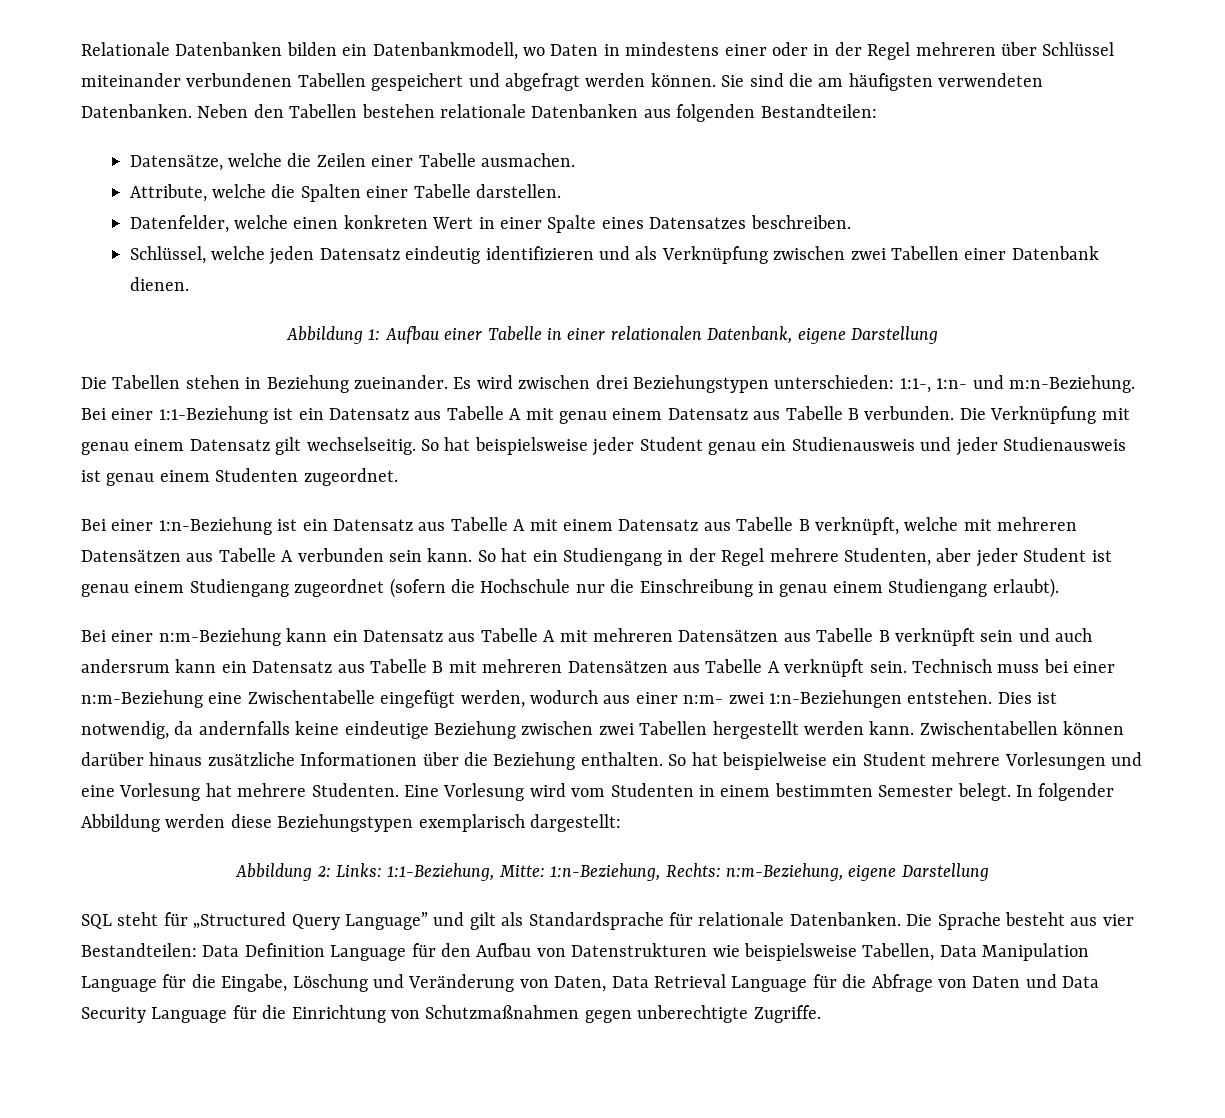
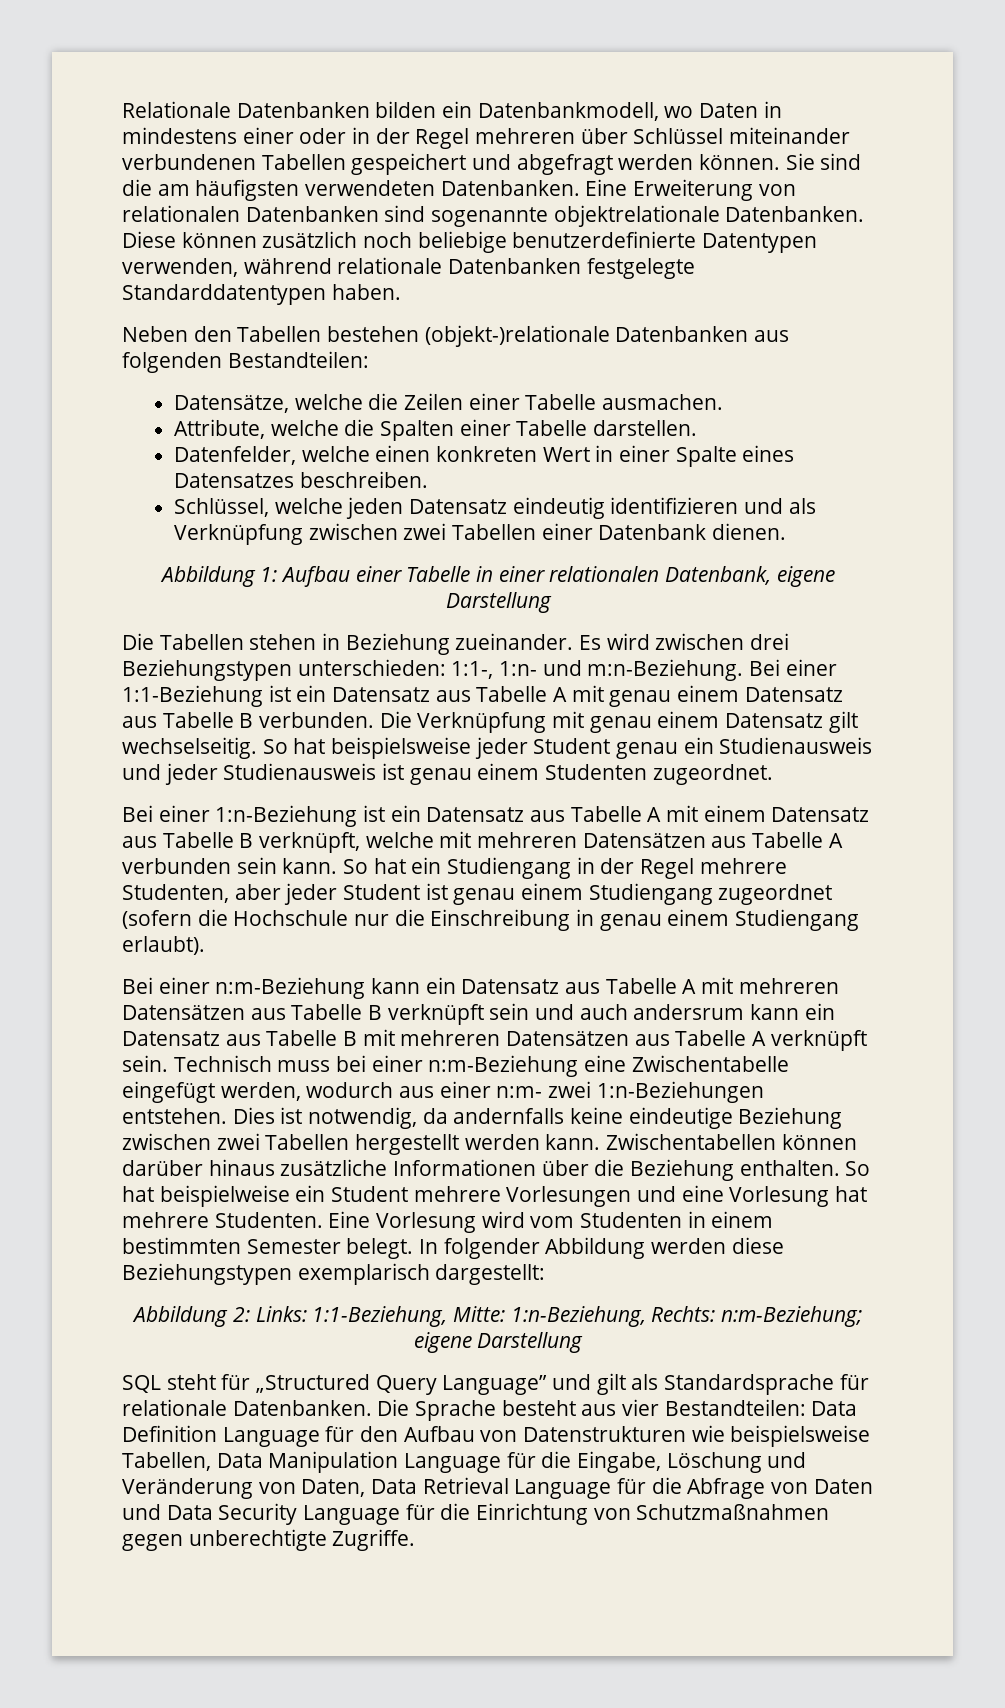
- Sie sind die am häufigsten verwendeten Datenbanken. Neben den Tabellen bestehen relationale Datenbanken aus folgenden Bestandteilen:
+ Sie sind die am häufigsten verwendeten Datenbanken. Eine Erweiterung von relationalen Datenbanken sind sogenannte objektrelationale Datenbanken. Diese können zusätzlich noch beliebige benutzerdefinierte Datentypen verwenden, während relationale Datenbanken festgelegte Standarddatentypen haben.
+ Neben den Tabellen bestehen (objekt-)relationale Datenbanken aus folgenden Bestandteilen:
- Abbildung 2: Links: 1:1-Beziehung, Mitte: 1:n-Beziehung, Rechts: n:m-Beziehung, eigene Darstellung
+ Abbildung 2: Links: 1:1-Beziehung, Mitte: 1:n-Beziehung, Rechts: n:m-Beziehung; eigene Darstellung

